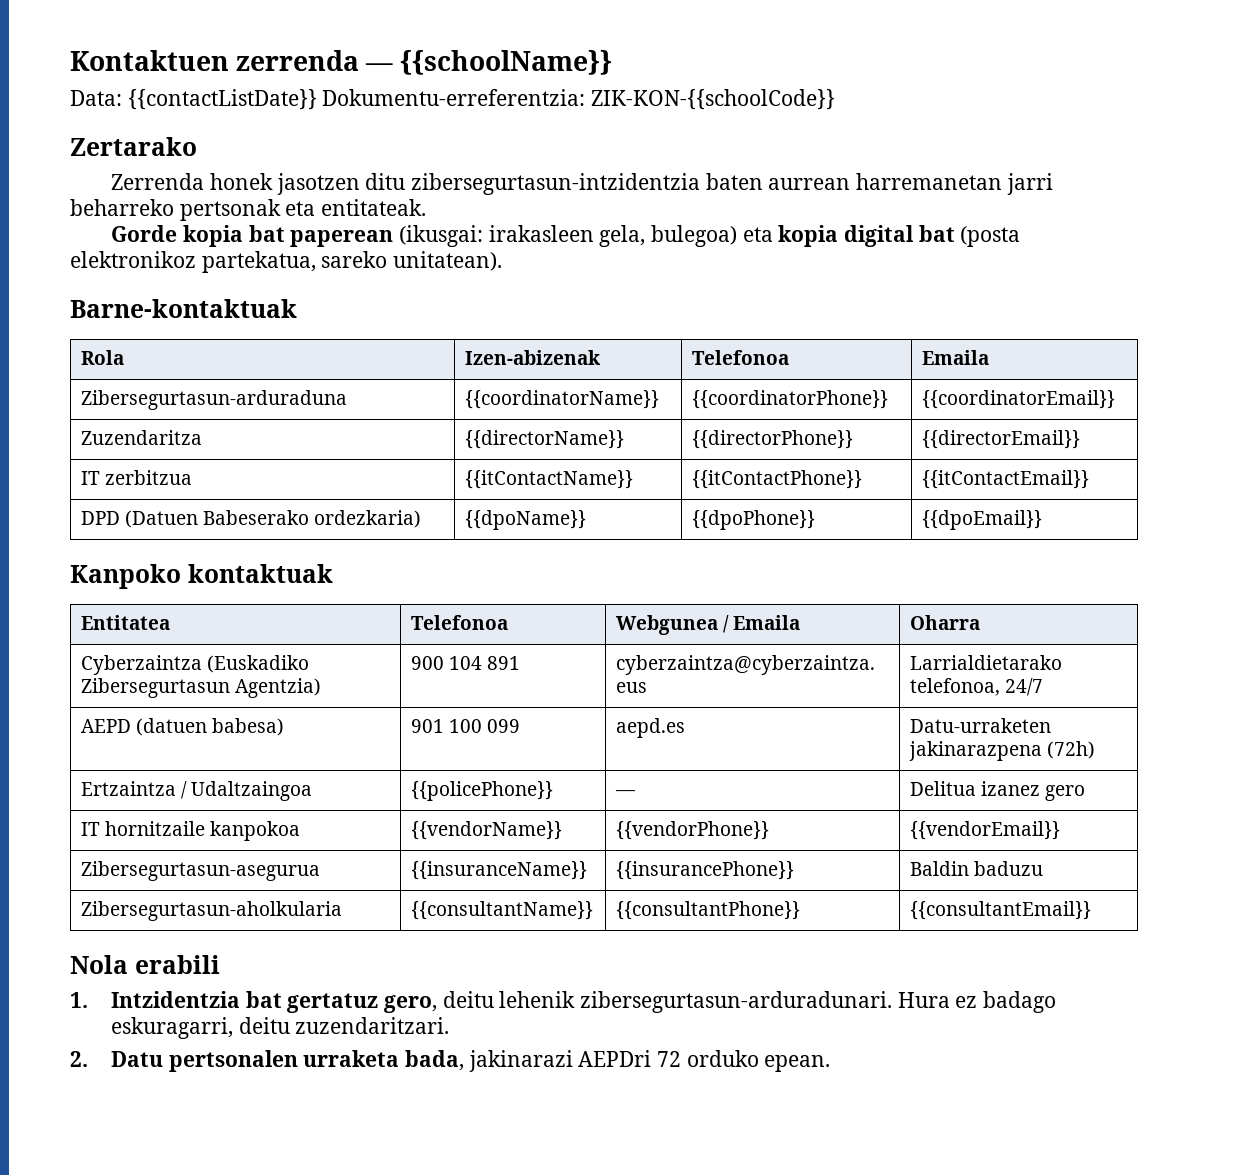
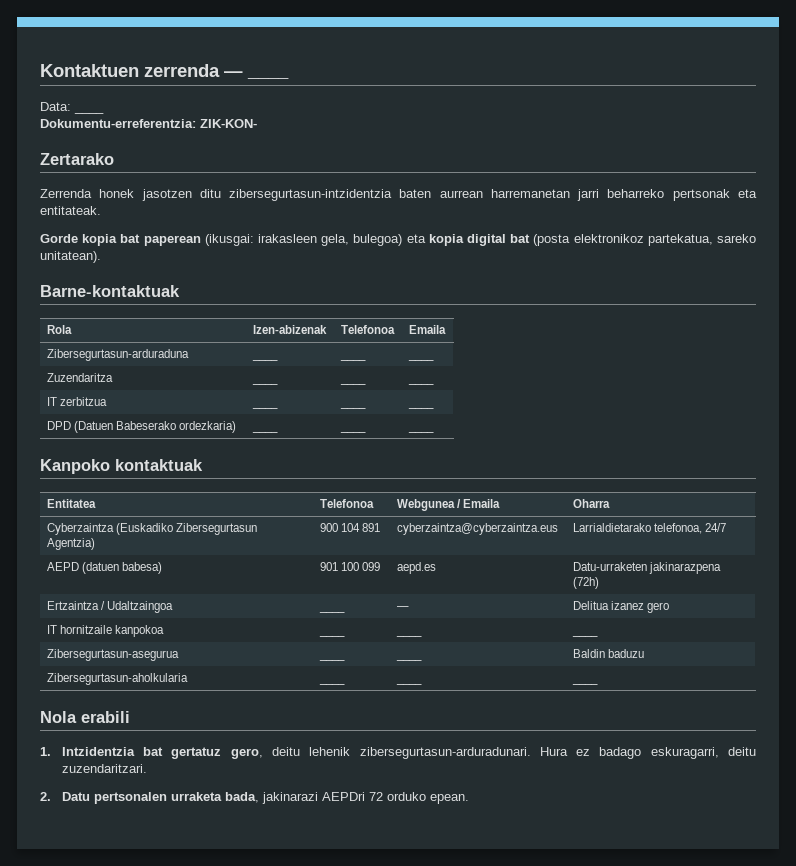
- Kontaktuen zerrenda — {{schoolName}}
+ Kontaktuen zerrenda — ____
- Data: {{contactListDate}} Dokumentu-erreferentzia: ZIK-KON-{{schoolCode}}
+ Data: ____
+ Dokumentu-erreferentzia: ZIK-KON-
- Zibersegurtasun-arduraduna | {{coordinatorName}} | {{coordinatorPhone}} | {{coordinatorEmail}}
- Zuzendaritza | {{directorName}} | {{directorPhone}} | {{directorEmail}}
+ Zibersegurtasun-arduraduna | ____ | ____ | ____
+ Zuzendaritza | ____ | ____ | ____
- IT zerbitzua | {{itContactName}} | {{itContactPhone}} | {{itContactEmail}}
+ IT zerbitzua | ____ | ____ | ____
- DPD (Datuen Babeserako ordezkaria) | {{dpoName}} | {{dpoPhone}} | {{dpoEmail}}
+ DPD (Datuen Babeserako ordezkaria) | ____ | ____ | ____
- Ertzaintza / Udaltzaingoa | {{policePhone}} | — | Delitua izanez gero
+ Ertzaintza / Udaltzaingoa | ____ | — | Delitua izanez gero
- IT hornitzaile kanpokoa | {{vendorName}} | {{vendorPhone}} | {{vendorEmail}}
+ IT hornitzaile kanpokoa | ____ | ____ | ____
- Zibersegurtasun-asegurua | {{insuranceName}} | {{insurancePhone}} | Baldin baduzu
+ Zibersegurtasun-asegurua | ____ | ____ | Baldin baduzu
- Zibersegurtasun-aholkularia | {{consultantName}} | {{consultantPhone}} | {{consultantEmail}}
+ Zibersegurtasun-aholkularia | ____ | ____ | ____

